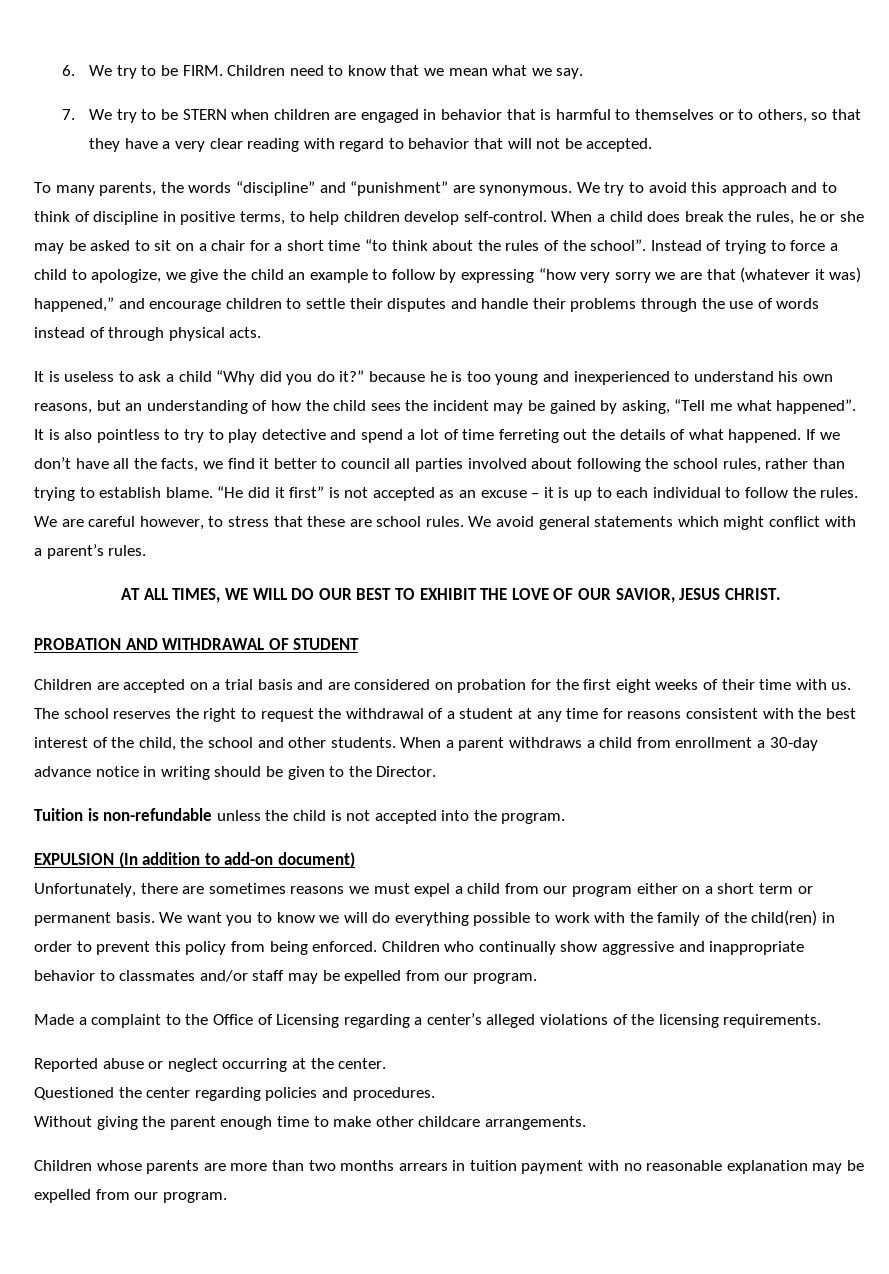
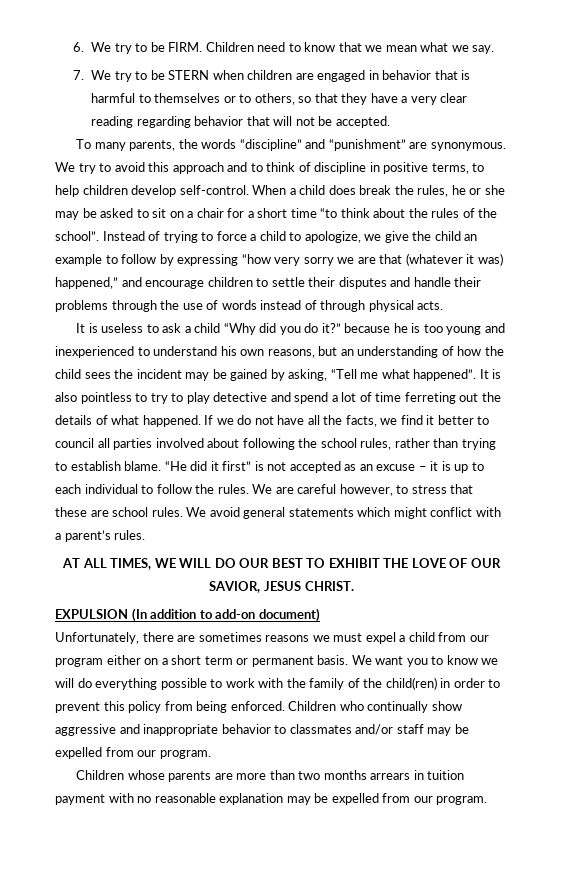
- 7. We try to be STERN when children are engaged in behavior that is harmful to themselves or to others, so that they have a very clear reading with regard to behavior that will not be accepted.
+ 7. We try to be STERN when children are engaged in behavior that is harmful to themselves or to others, so that they have a very clear reading regarding behavior that will not be accepted.
- If we don’t have all the facts, we find it better to council all parties involved about following the school rules, rather than trying to establish blame.
+ If we do not have all the facts, we find it better to council all parties involved about following the school rules, rather than trying to establish blame.
- PROBATION AND WITHDRAWAL OF STUDENT
- Children are accepted on a trial basis and are considered on probation for the first eight weeks of their time with us. The school reserves the right to request the withdrawal of a student at any time for reasons consistent with the best interest of the child, the school and other students. When a parent withdraws a child from enrollment a 30-day advance notice in writing should be given to the Director.
- Tuition is non-refundable unless the child is not accepted into the program.
- Made a complaint to the Office of Licensing regarding a center’s alleged violations of the licensing requirements.
- Reported abuse or neglect occurring at the center.
- Questioned the center regarding policies and procedures.
- Without giving the parent enough time to make other childcare arrangements.

